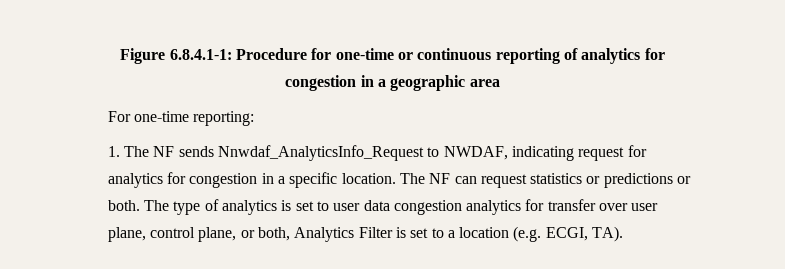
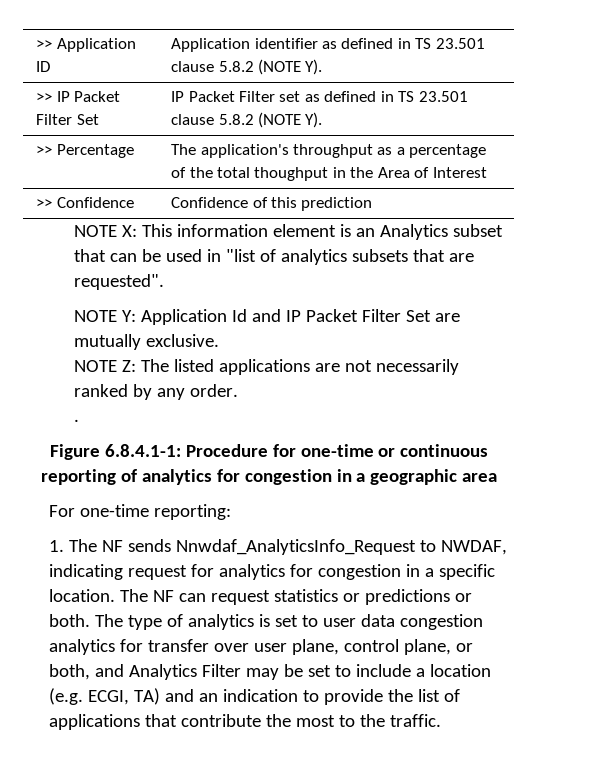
+ >> Application ID | Application identifier as defined in TS 23.501 clause 5.8.2 (NOTE Y).
+ >> IP Packet Filter Set | IP Packet Filter set as defined in TS 23.501 clause 5.8.2 (NOTE Y).
+ >> Percentage | The application's throughput as a percentage of the total thoughput in the Area of Interest
+ >> Confidence | Confidence of this prediction
+ NOTE X: This information element is an Analytics subset that can be used in "list of analytics subsets that are requested".
+ NOTE Y: Application Id and IP Packet Filter Set are mutually exclusive.
+ NOTE Z: The listed applications are not necessarily ranked by any order.
+ .
- The type of analytics is set to user data congestion analytics for transfer over user plane, control plane, or both, Analytics Filter is set to a location (e.g. ECGI, TA).
+ The type of analytics is set to user data congestion analytics for transfer over user plane, control plane, or both, and Analytics Filter may be set to include a location (e.g. ECGI, TA) and an indication to provide the list of applications that contribute the most to the traffic.

